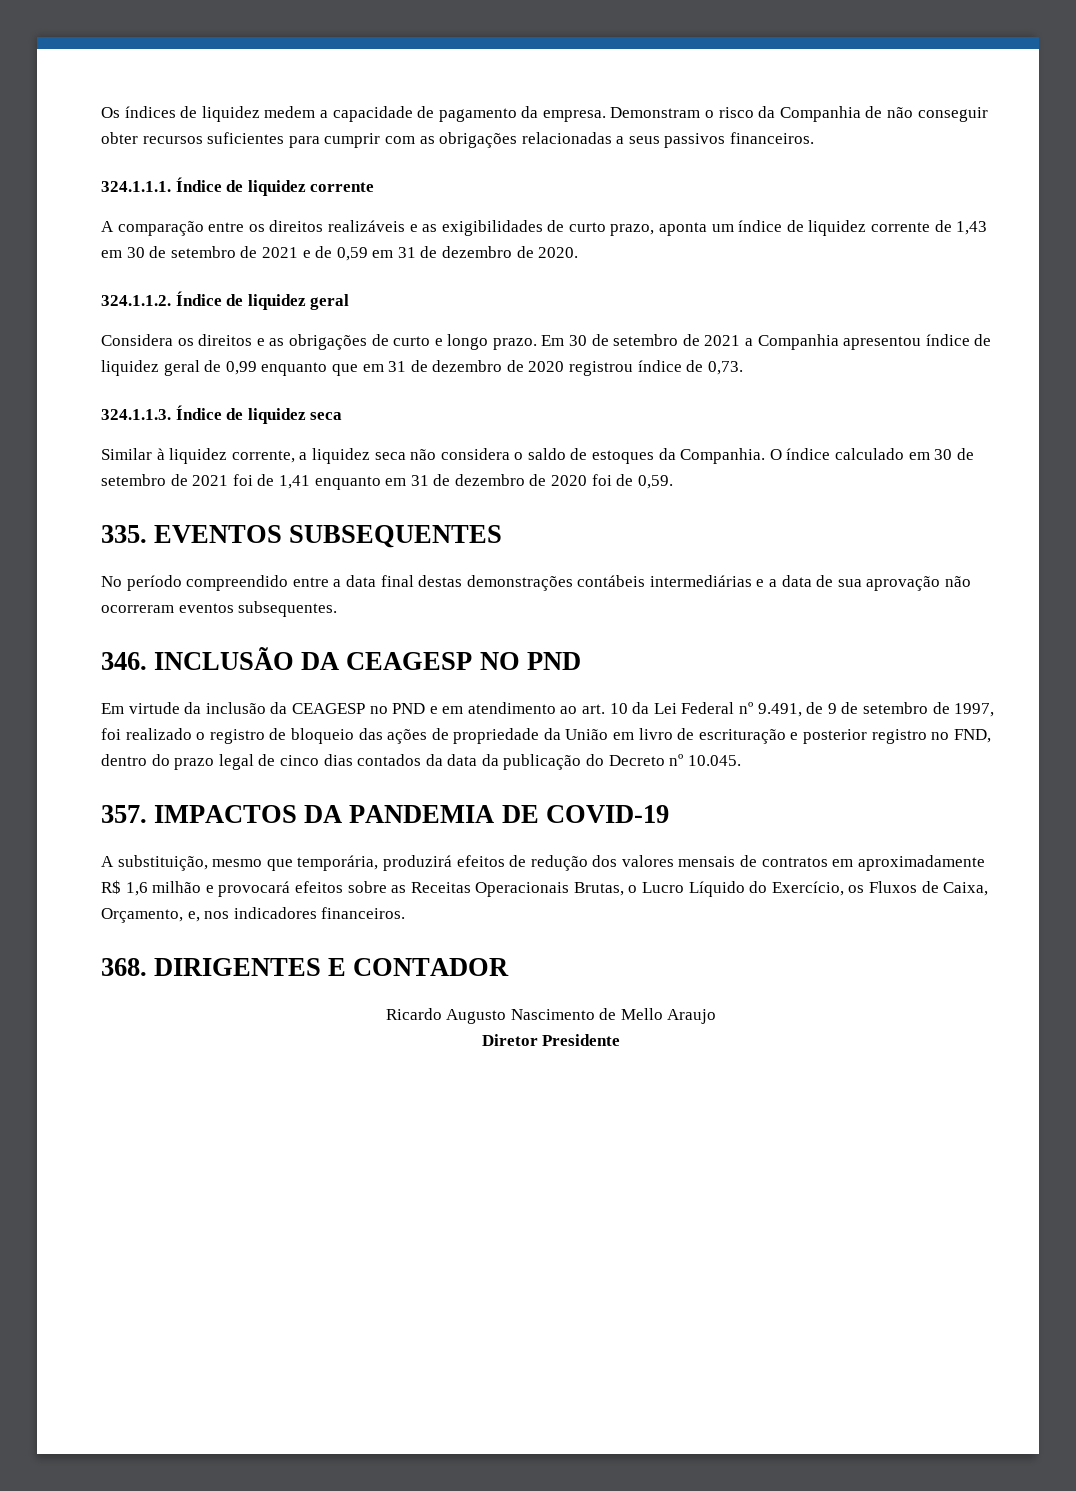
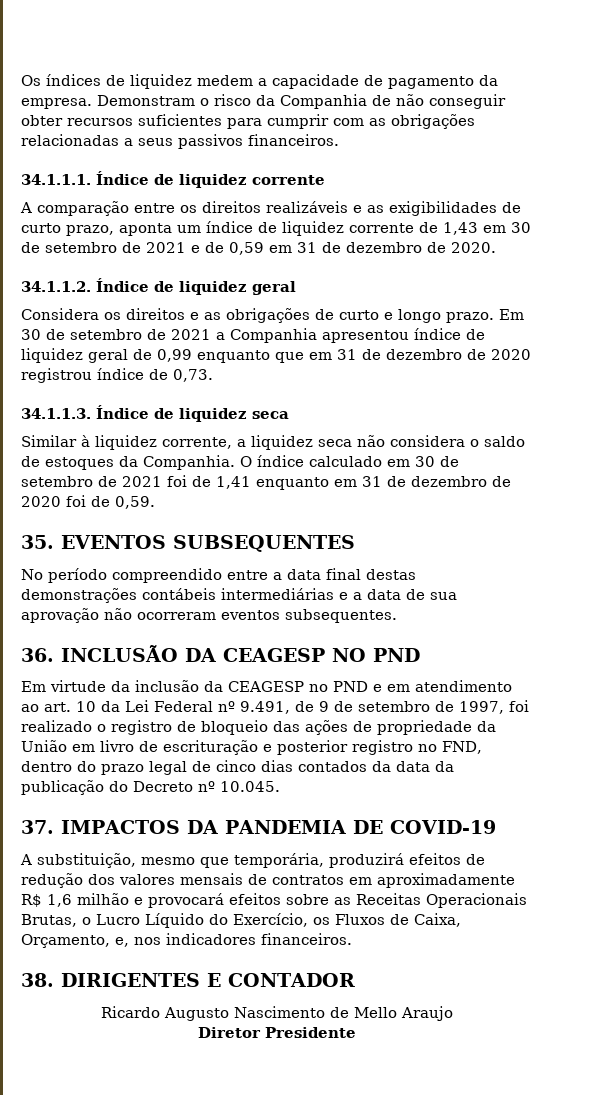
- 324.1.1.1. Índice de liquidez corrente
+ 34.1.1.1. Índice de liquidez corrente
- 324.1.1.2. Índice de liquidez geral
+ 34.1.1.2. Índice de liquidez geral
- 324.1.1.3. Índice de liquidez seca
+ 34.1.1.3. Índice de liquidez seca
- 335. EVENTOS SUBSEQUENTES
+ 35. EVENTOS SUBSEQUENTES
- 346. INCLUSÃO DA CEAGESP NO PND
+ 36. INCLUSÃO DA CEAGESP NO PND
- 357. IMPACTOS DA PANDEMIA DE COVID-19
+ 37. IMPACTOS DA PANDEMIA DE COVID-19
- 368. DIRIGENTES E CONTADOR
+ 38. DIRIGENTES E CONTADOR

